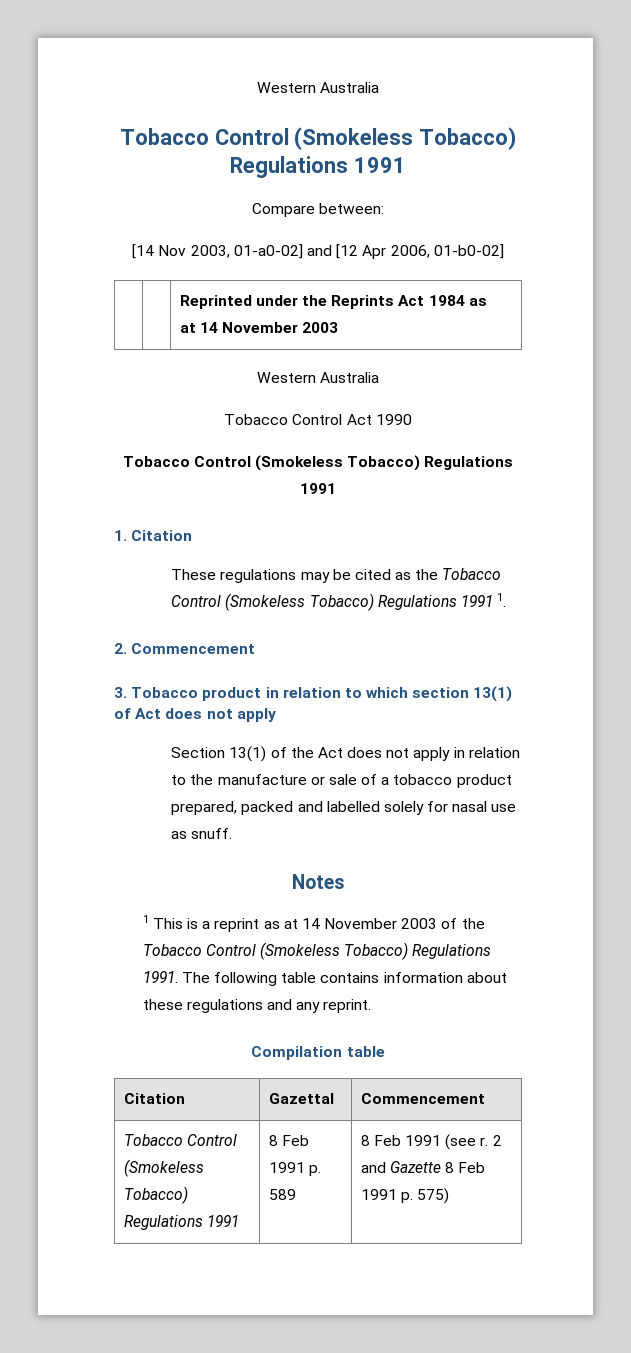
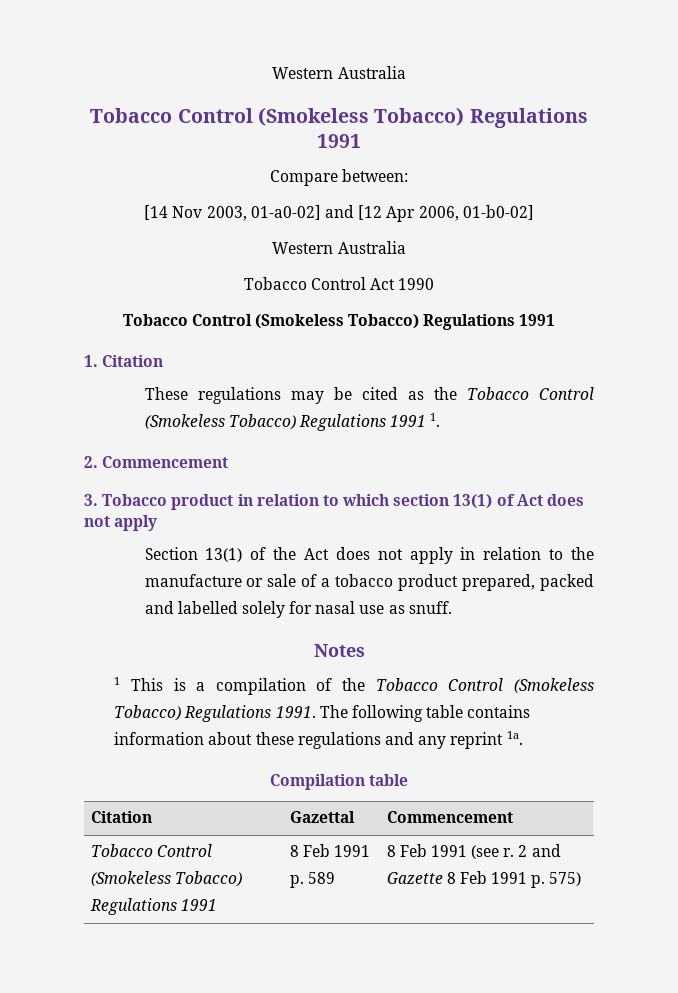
- | | Reprinted under the Reprints Act 1984 as
- at 14 November 2003
- 1 This is a reprint as at 14 November 2003 of the Tobacco Control (Smokeless Tobacco) Regulations 1991.
+ 1 This is a compilation of the Tobacco Control (Smokeless Tobacco) Regulations 1991.
- The following table contains information about these regulations and any reprint.
+ The following table contains information about these regulations and any reprint 1a.

